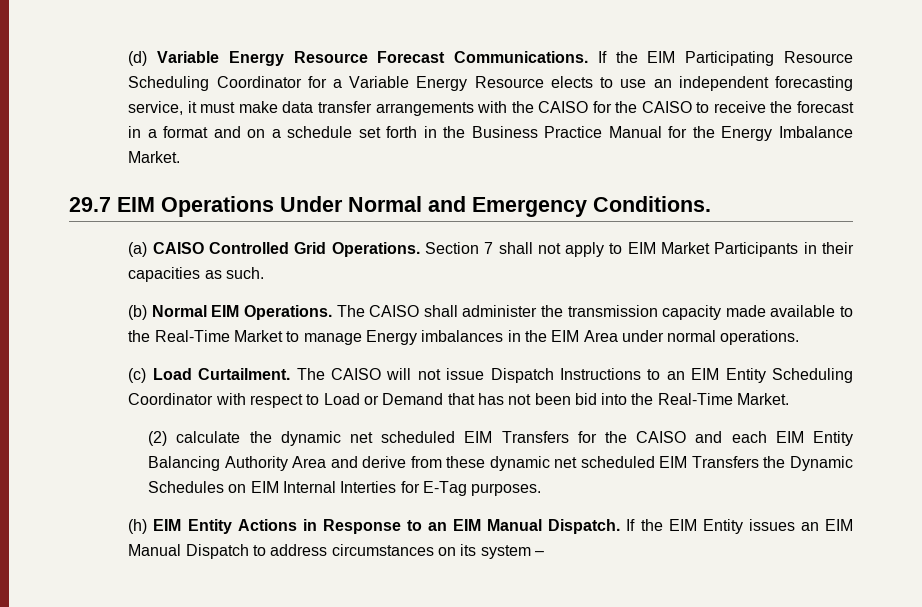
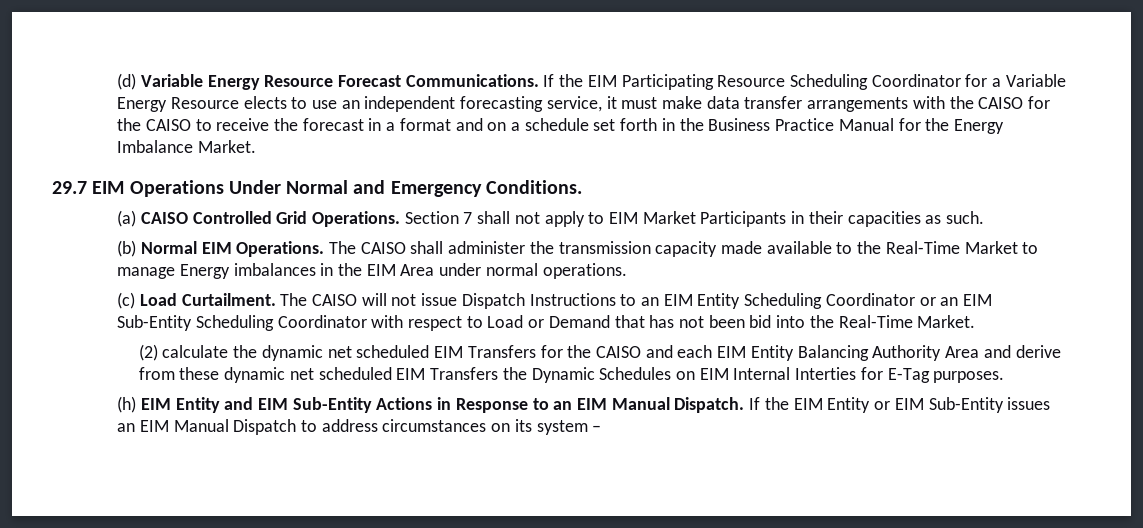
- The CAISO will not issue Dispatch Instructions to an EIM Entity Scheduling Coordinator with respect to Load or Demand that has not been bid into the Real-Time Market.
+ The CAISO will not issue Dispatch Instructions to an EIM Entity Scheduling Coordinator or an EIM Sub-Entity Scheduling Coordinator with respect to Load or Demand that has not been bid into the Real-Time Market.
- (h) EIM Entity Actions in Response to an EIM Manual Dispatch.
+ (h) EIM Entity and EIM Sub-Entity Actions in Response to an EIM Manual Dispatch.
- If the EIM Entity issues an EIM Manual Dispatch to address circumstances on its system –
+ If the EIM Entity or EIM Sub-Entity issues an EIM Manual Dispatch to address circumstances on its system –

